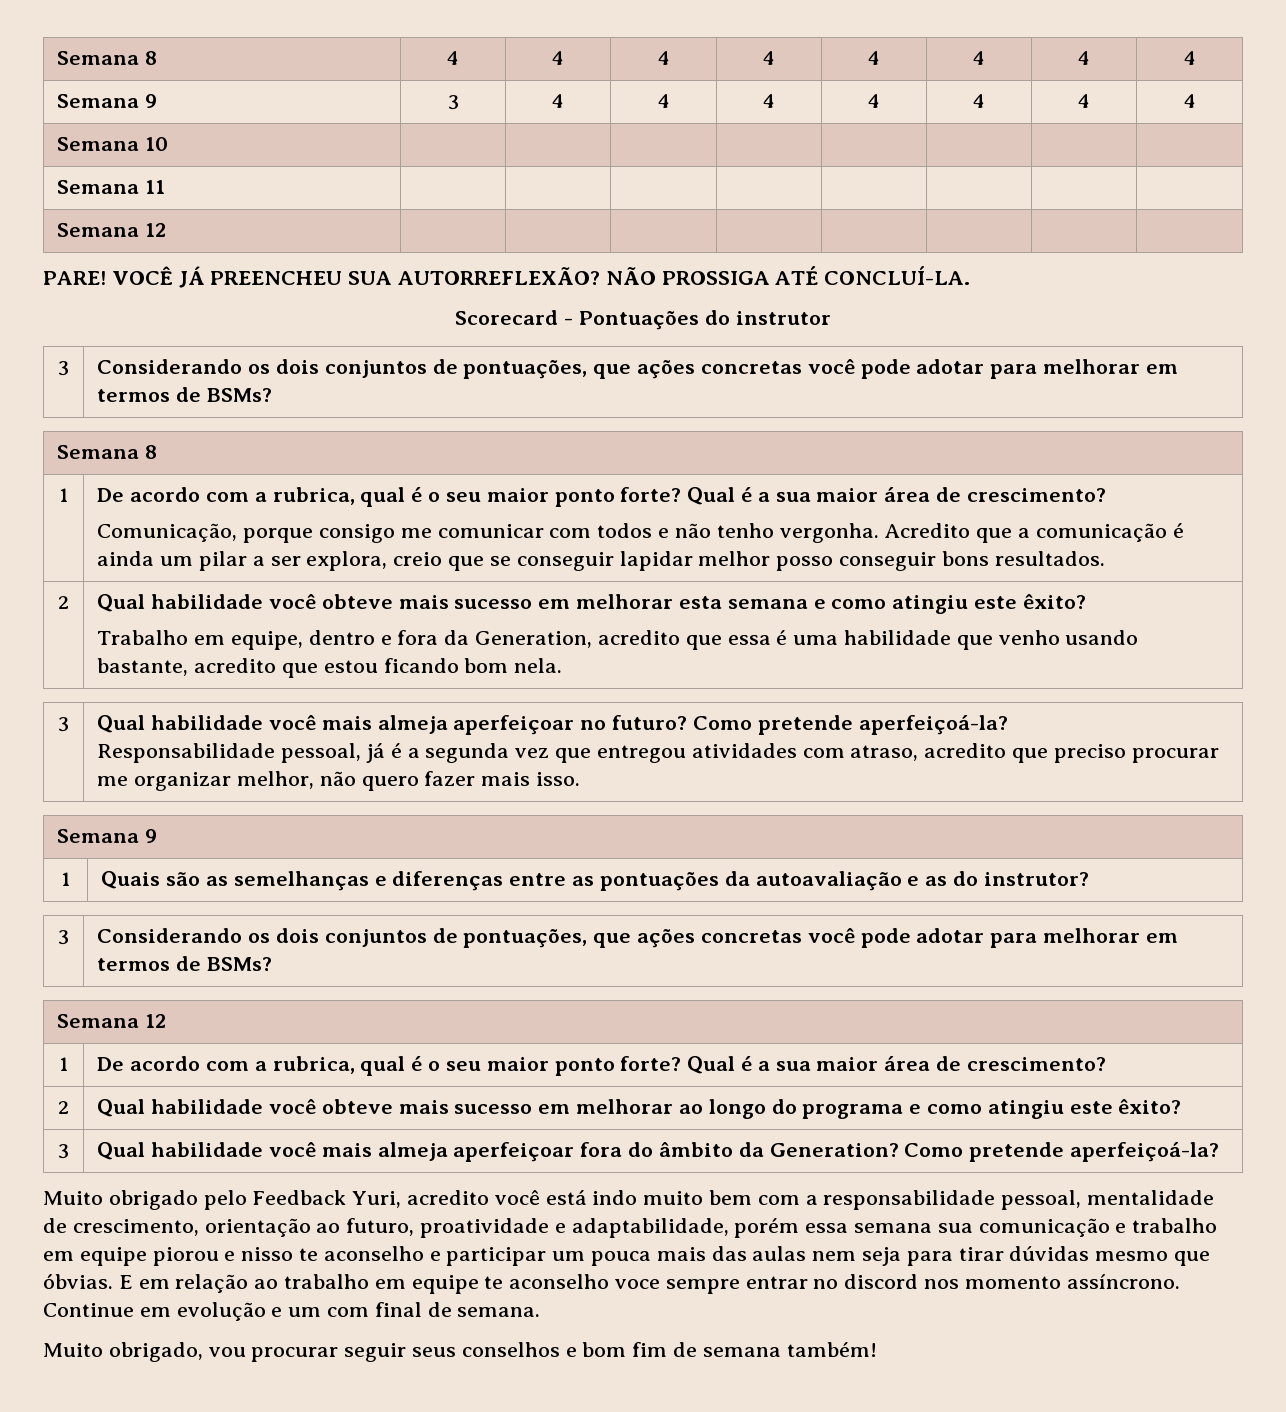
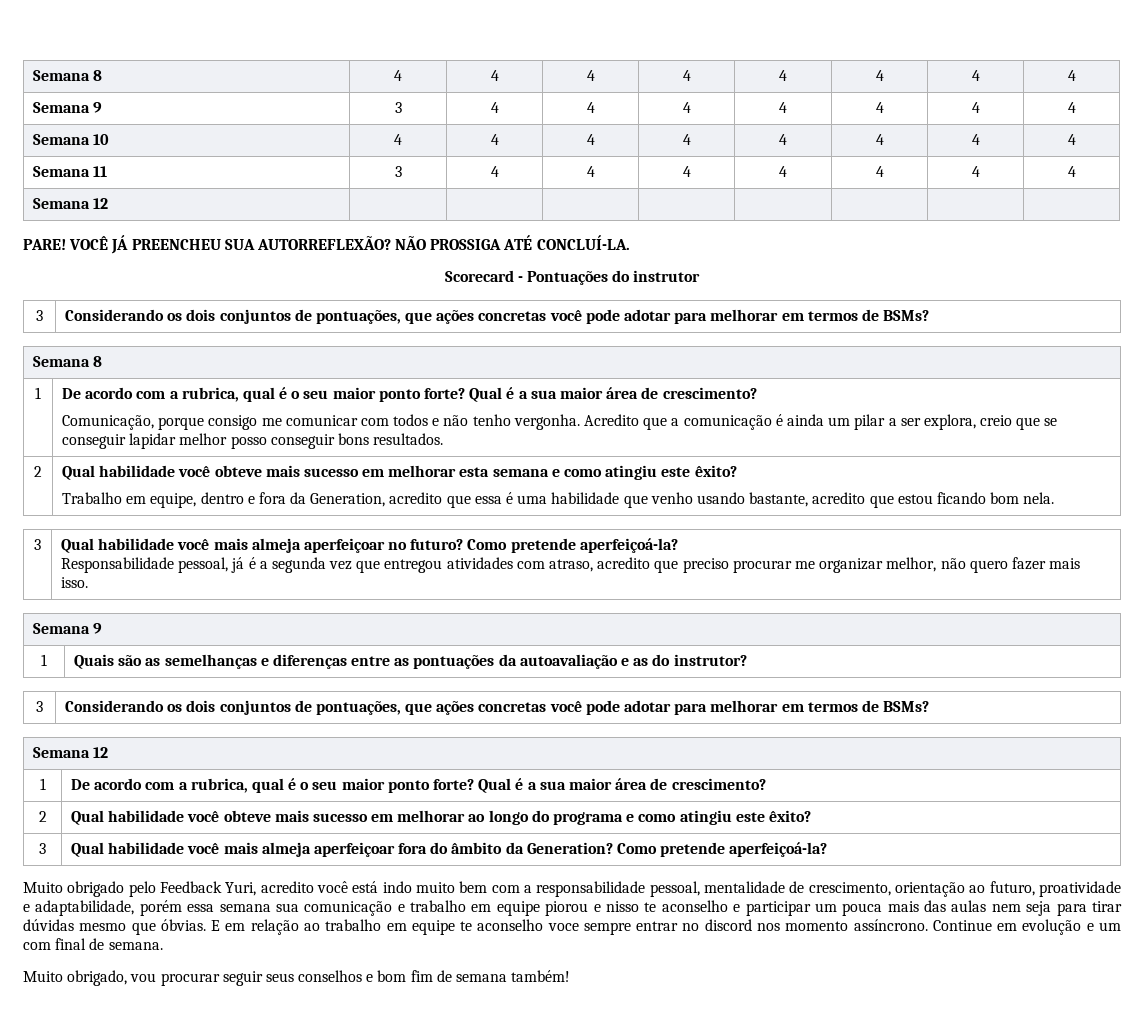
- Semana 10 | | | | | | | |
- Semana 11 | | | | | | | |
+ Semana 10 | 4 | 4 | 4 | 4 | 4 | 4 | 4 | 4
+ Semana 11 | 3 | 4 | 4 | 4 | 4 | 4 | 4 | 4

